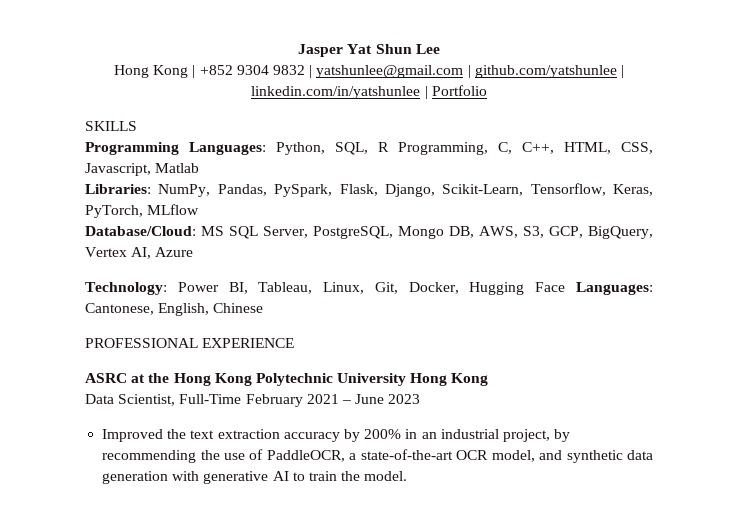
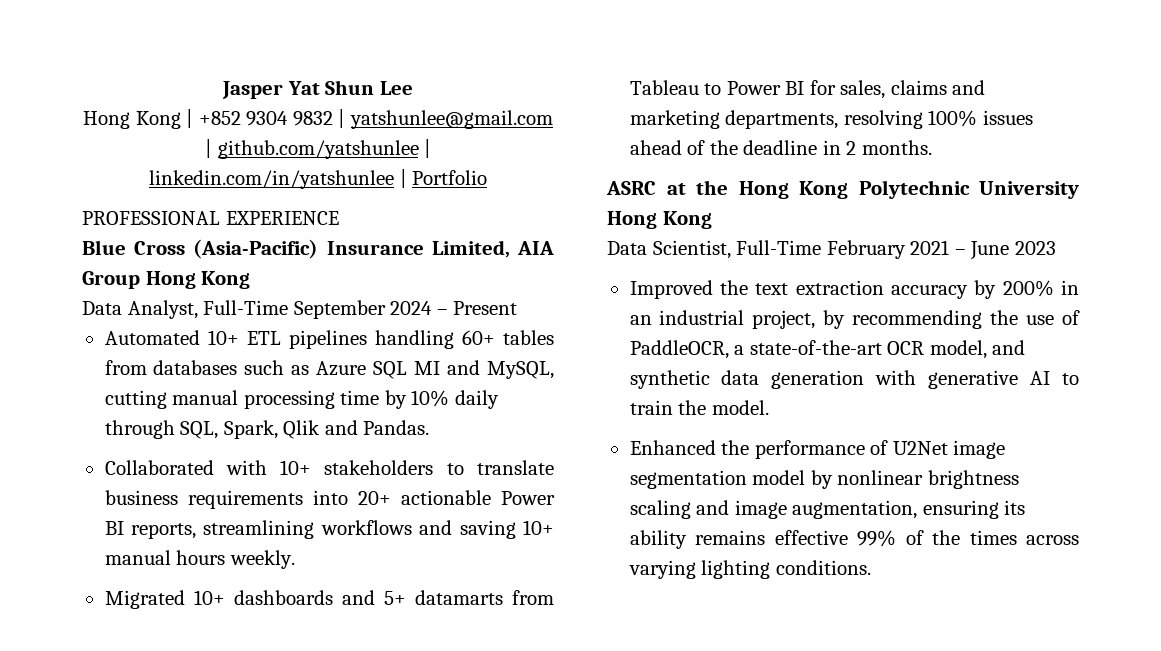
- SKILLS
- Programming Languages: Python, SQL, R Programming, C, C++, HTML, CSS, Javascript, Matlab
- Libraries: NumPy, Pandas, PySpark, Flask, Django, Scikit-Learn, Tensorflow, Keras, PyTorch, MLflow
- Database/Cloud: MS SQL Server, PostgreSQL, Mongo DB, AWS, S3, GCP, BigQuery, Vertex AI, Azure
- Technology: Power BI, Tableau, Linux, Git, Docker, Hugging Face Languages: Cantonese, English, Chinese
  PROFESSIONAL EXPERIENCE
+ Blue Cross (Asia-Pacific) Insurance Limited, AIA Group Hong Kong
+ Data Analyst, Full-Time September 2024 – Present
+ Automated 10+ ETL pipelines handling 60+ tables from databases such as Azure SQL MI and MySQL, cutting manual processing time by 10% daily through SQL, Spark, Qlik and Pandas.
+ Collaborated with 10+ stakeholders to translate business requirements into 20+ actionable Power BI reports, streamlining workflows and saving 10+ manual hours weekly.
+ Migrated 10+ dashboards and 5+ datamarts from Tableau to Power BI for sales, claims and marketing departments, resolving 100% issues ahead of the deadline in 2 months.
+ Enhanced the performance of U2Net image segmentation model by nonlinear brightness scaling and image augmentation, ensuring its ability remains effective 99% of the times across varying lighting conditions.

